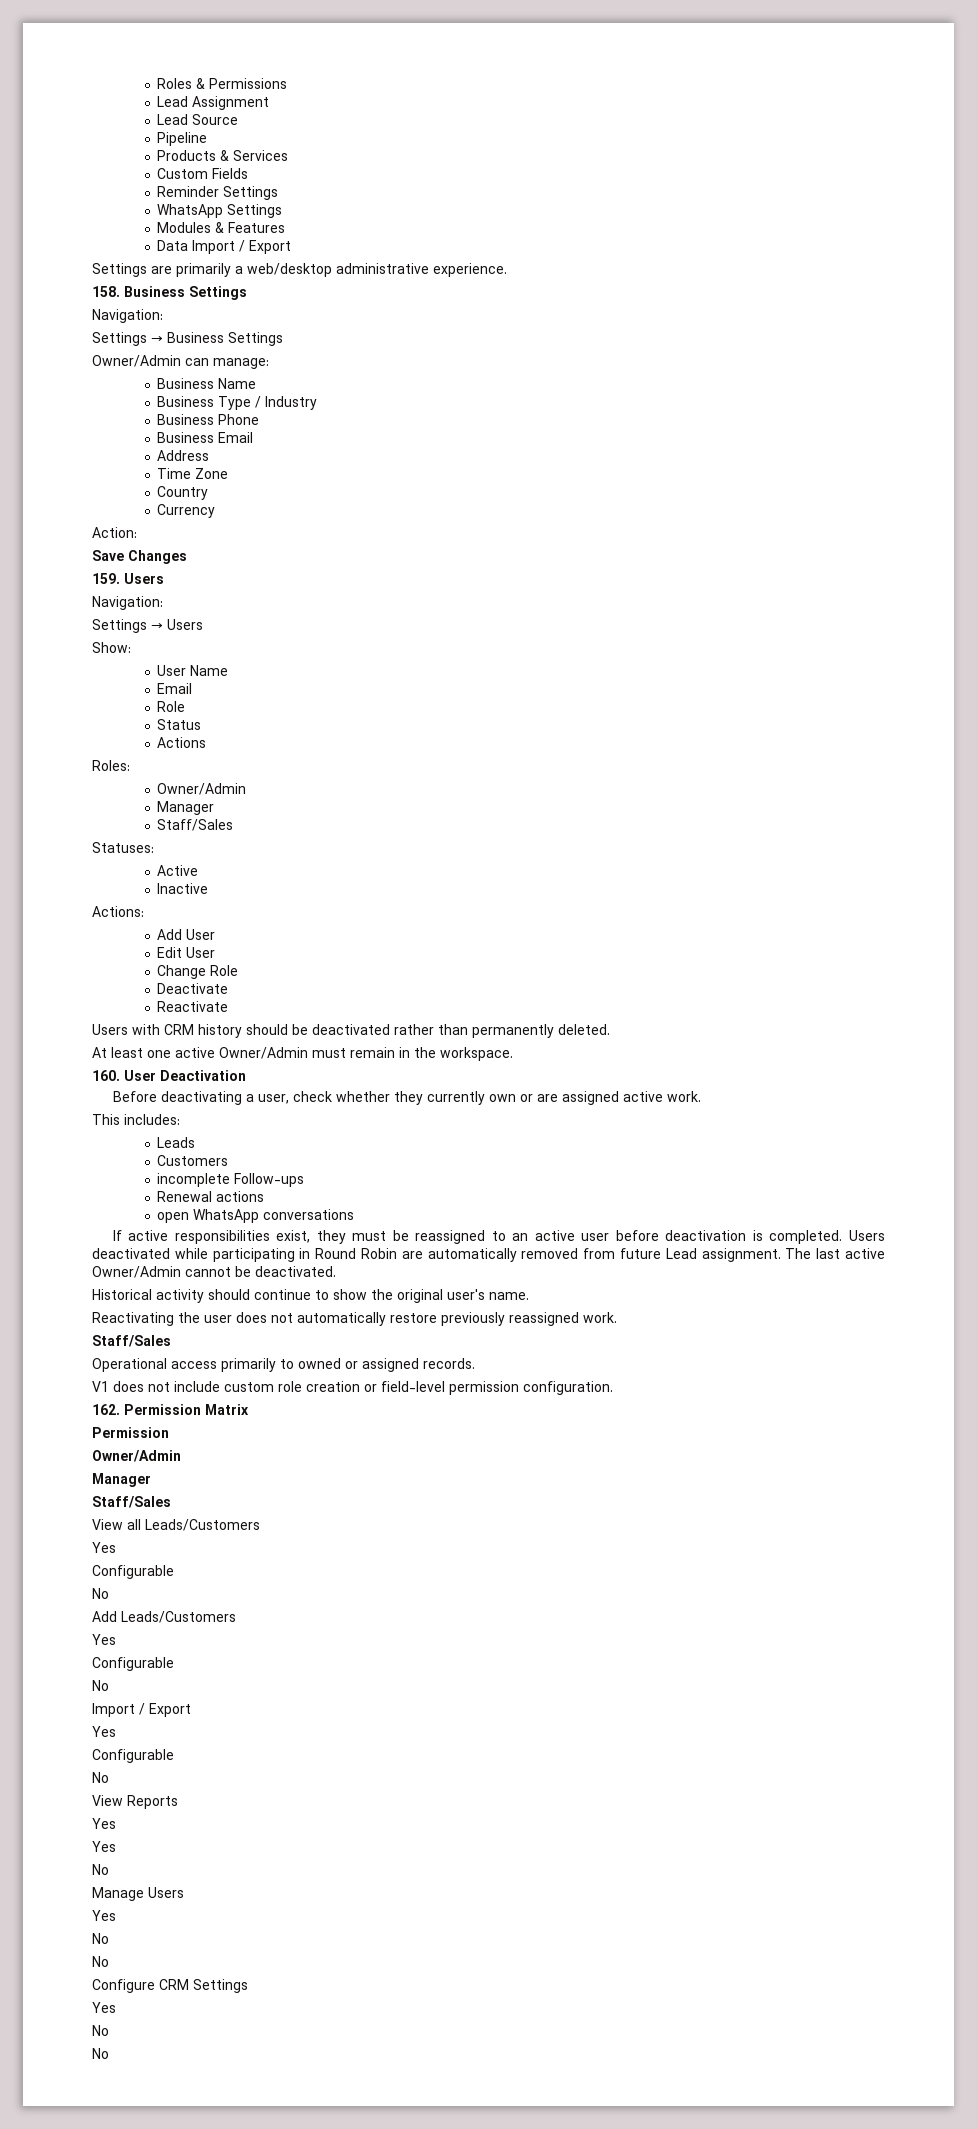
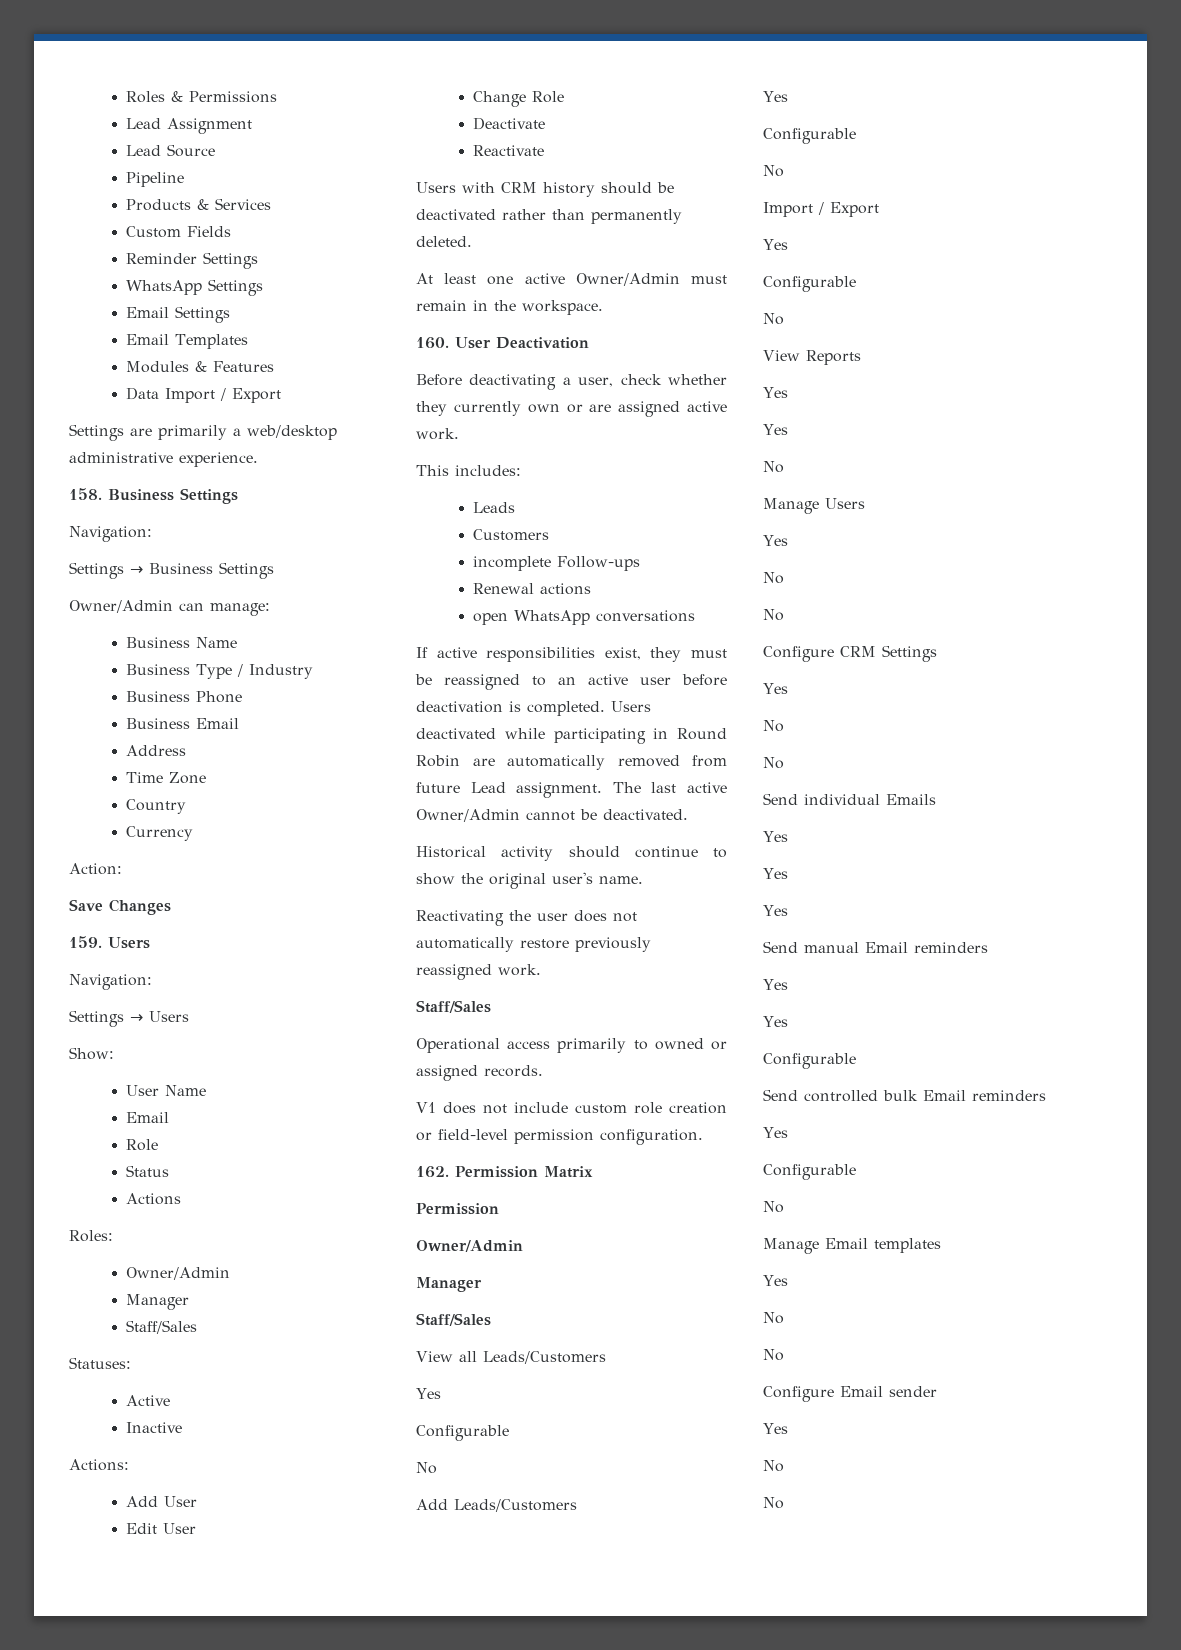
+ Email Settings
+ Email Templates
+ Send individual Emails
+ Yes
+ Yes
+ Yes
+ Send manual Email reminders
+ Yes
+ Yes
+ Configurable
+ Send controlled bulk Email reminders
+ Yes
+ Configurable
+ No
+ Manage Email templates
+ Yes
+ No
+ No
+ Configure Email sender
+ Yes
+ No
+ No

